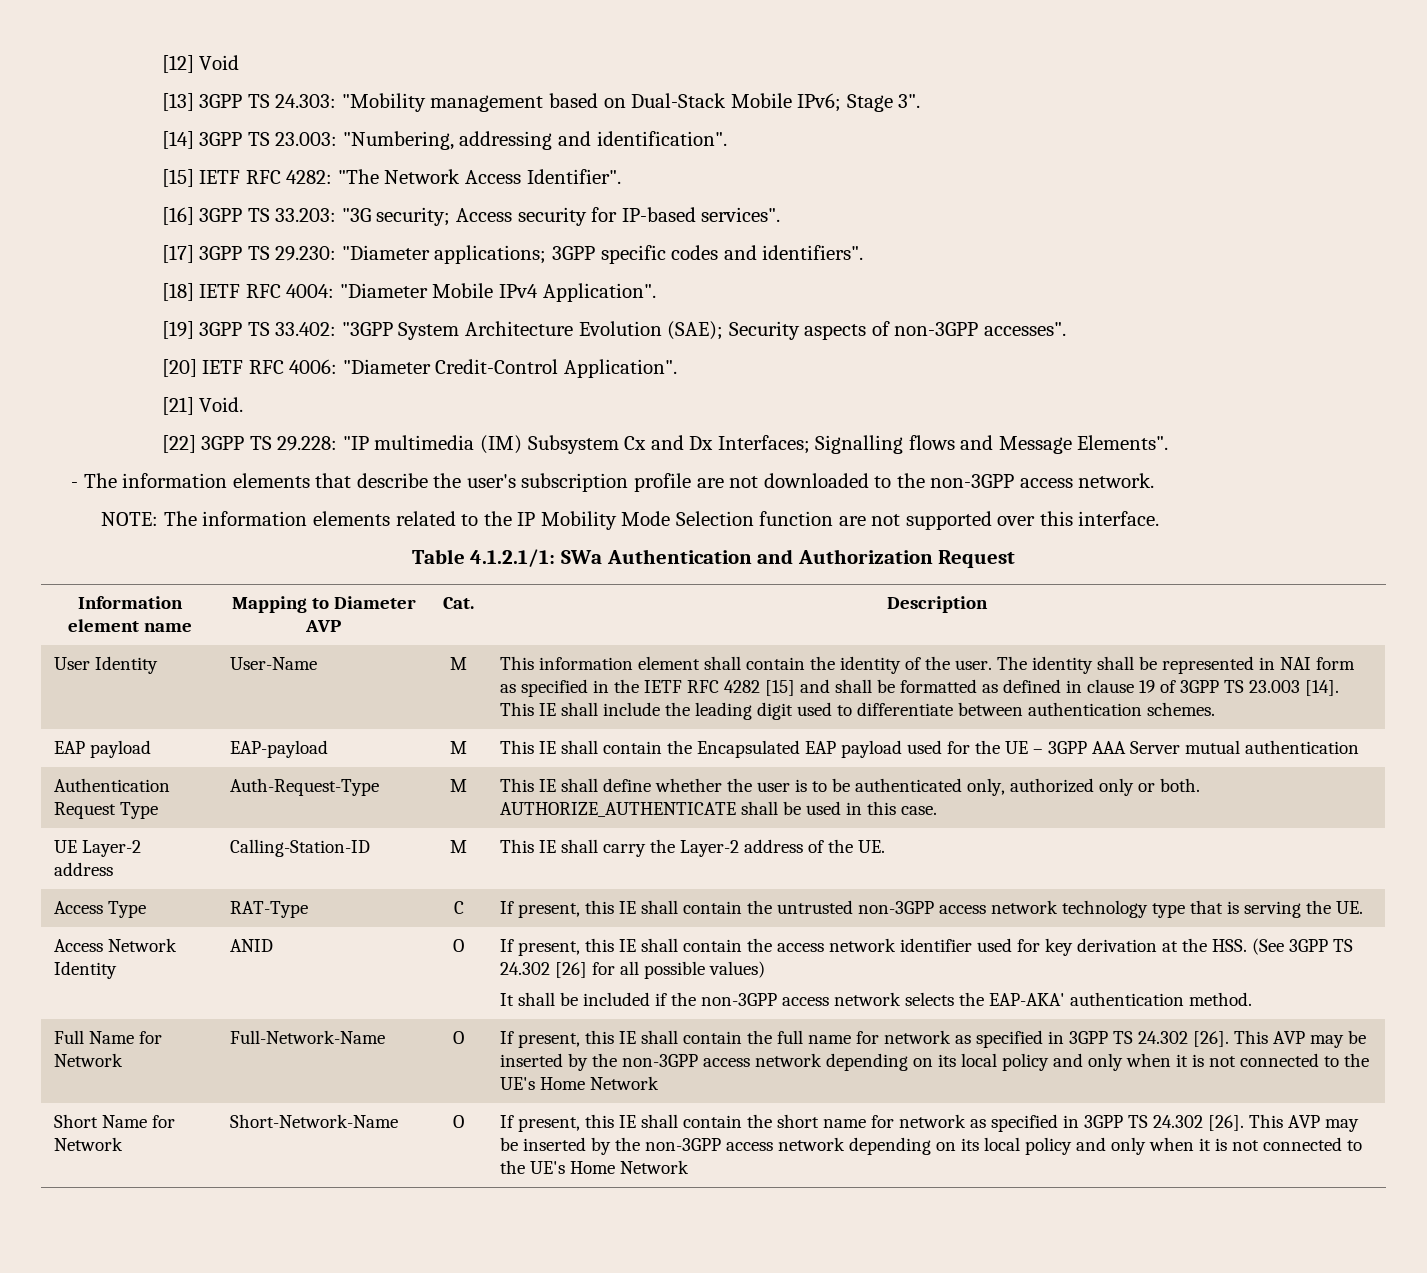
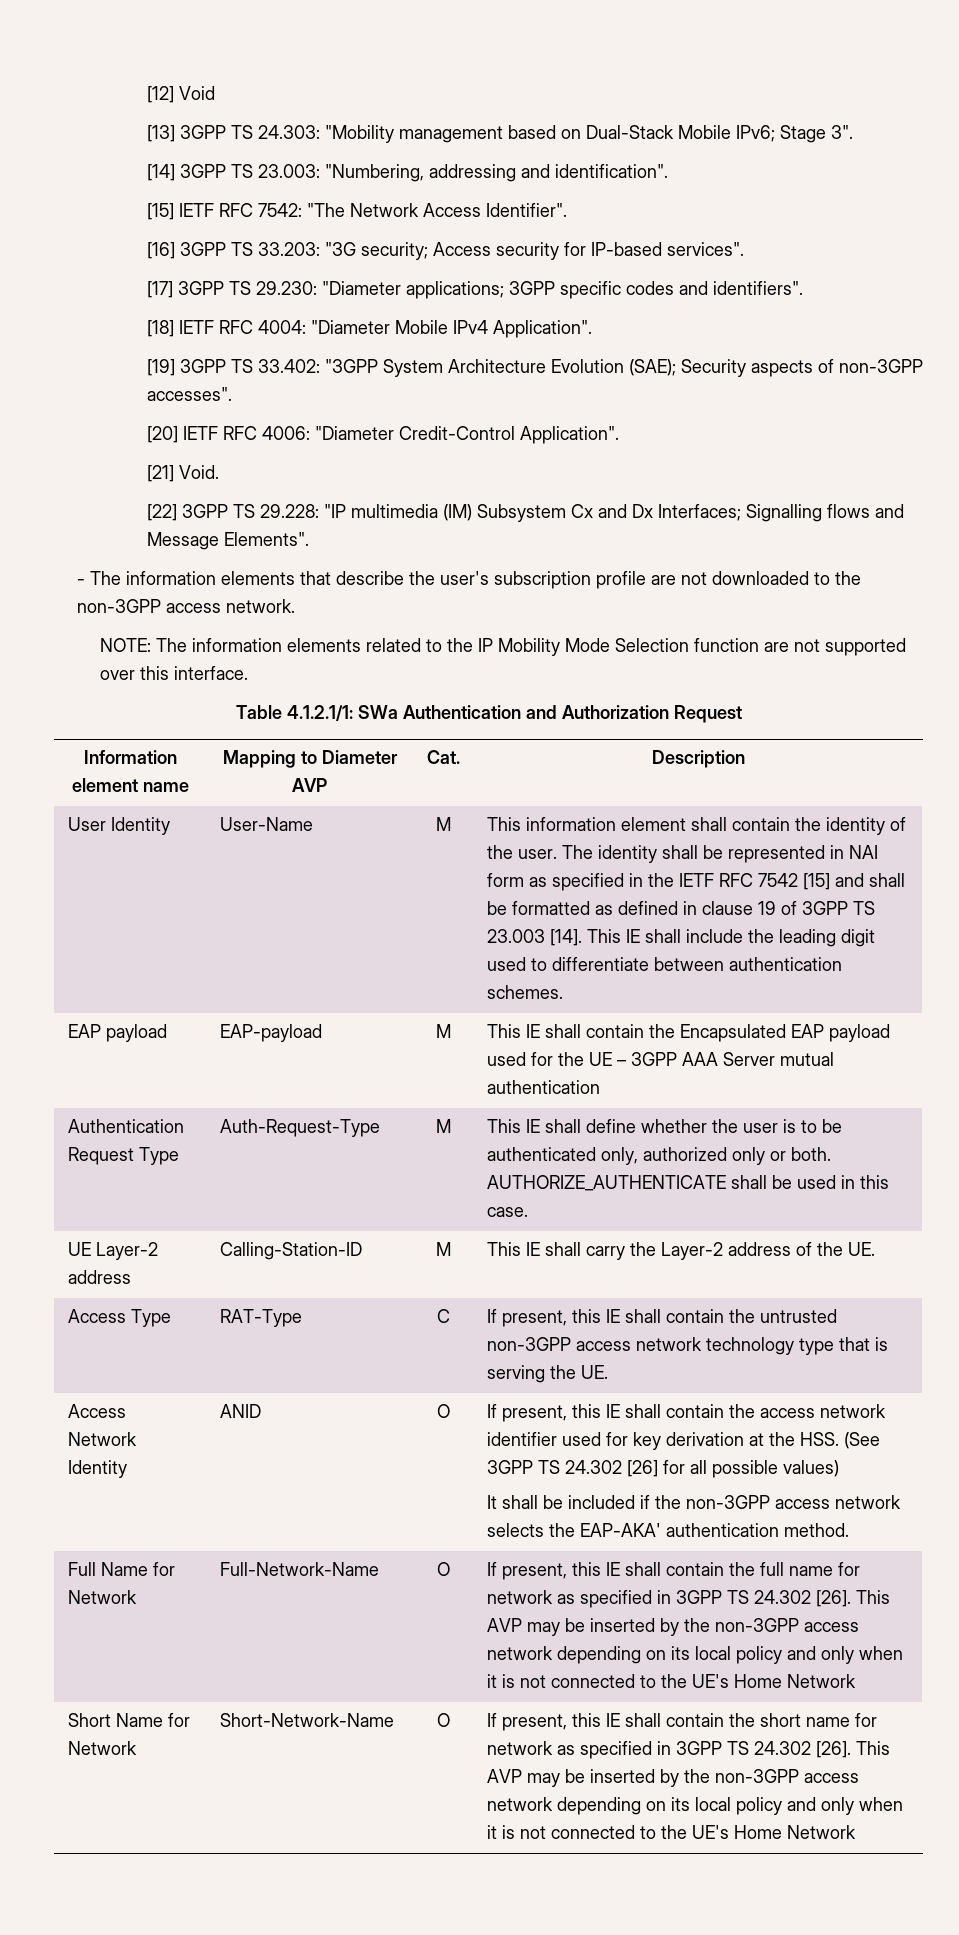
- [15] IETF RFC 4282: "The Network Access Identifier".
+ [15] IETF RFC 7542: "The Network Access Identifier".
- The identity shall be represented in NAI form as specified in the IETF RFC 4282 [15] and shall be formatted as defined in clause 19 of 3GPP TS 23.003 [14].
+ The identity shall be represented in NAI form as specified in the IETF RFC 7542 [15] and shall be formatted as defined in clause 19 of 3GPP TS 23.003 [14].

